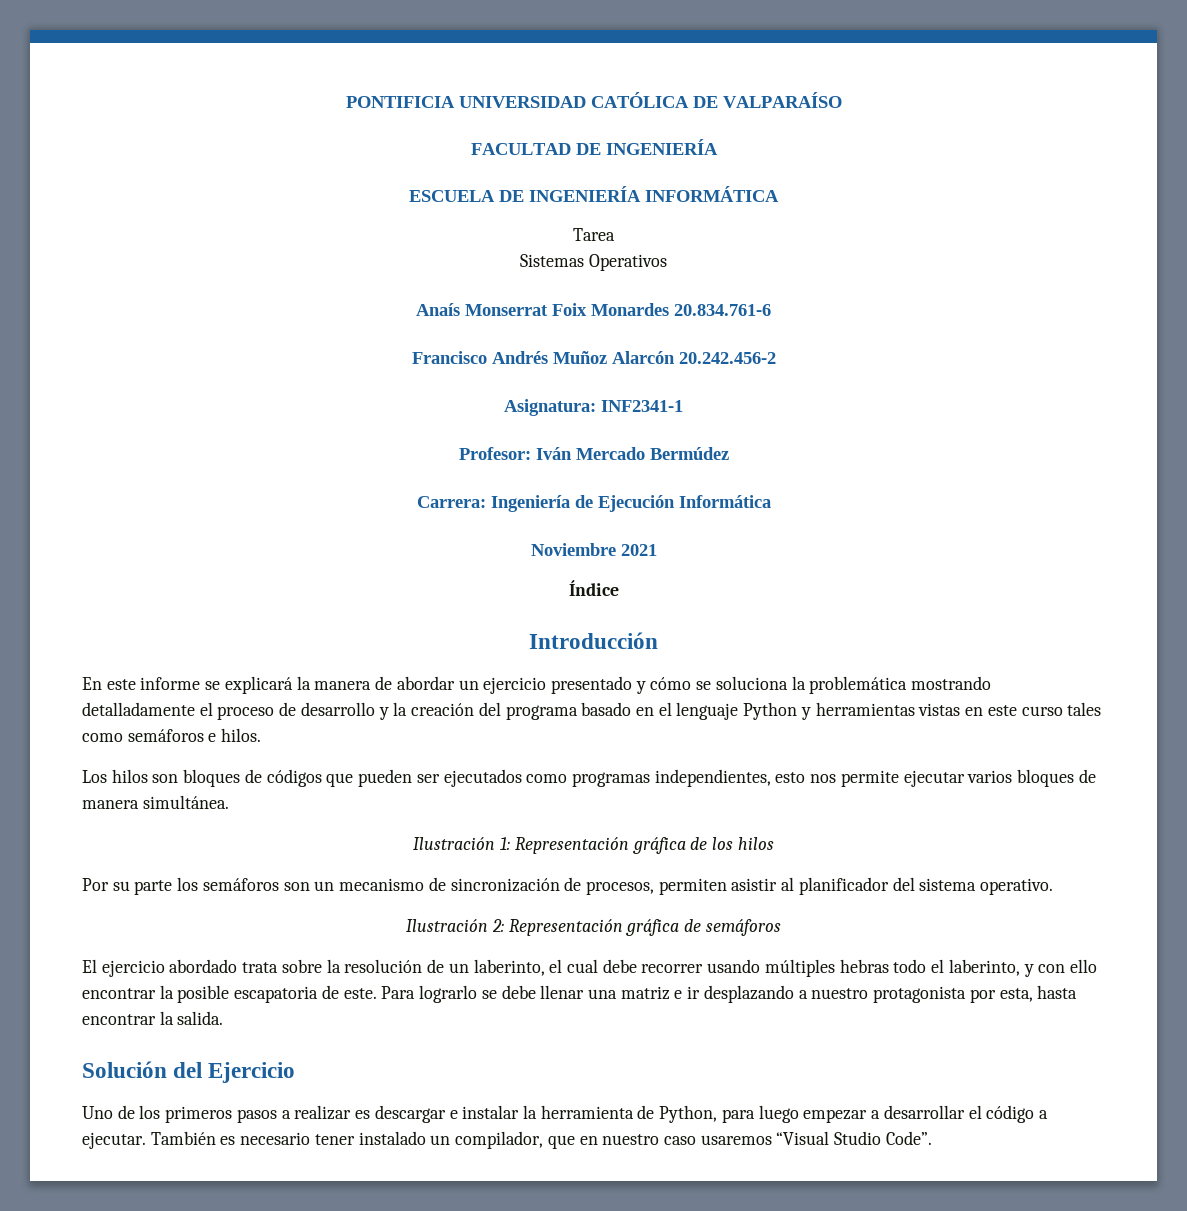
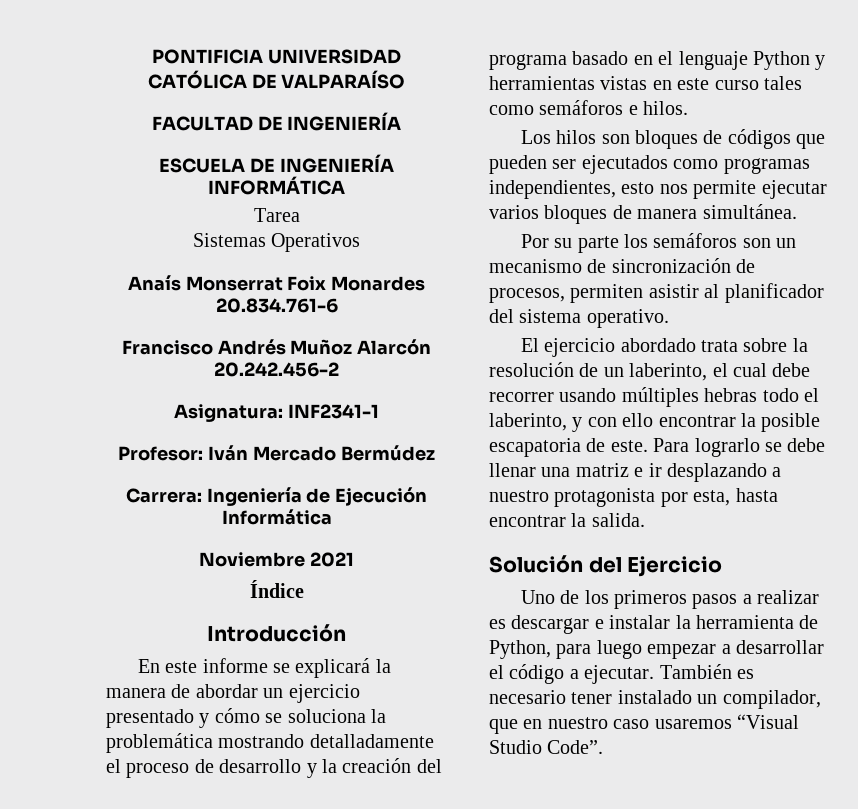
- Ilustración 1: Representación gráfica de los hilos
- Ilustración 2: Representación gráfica de semáforos

